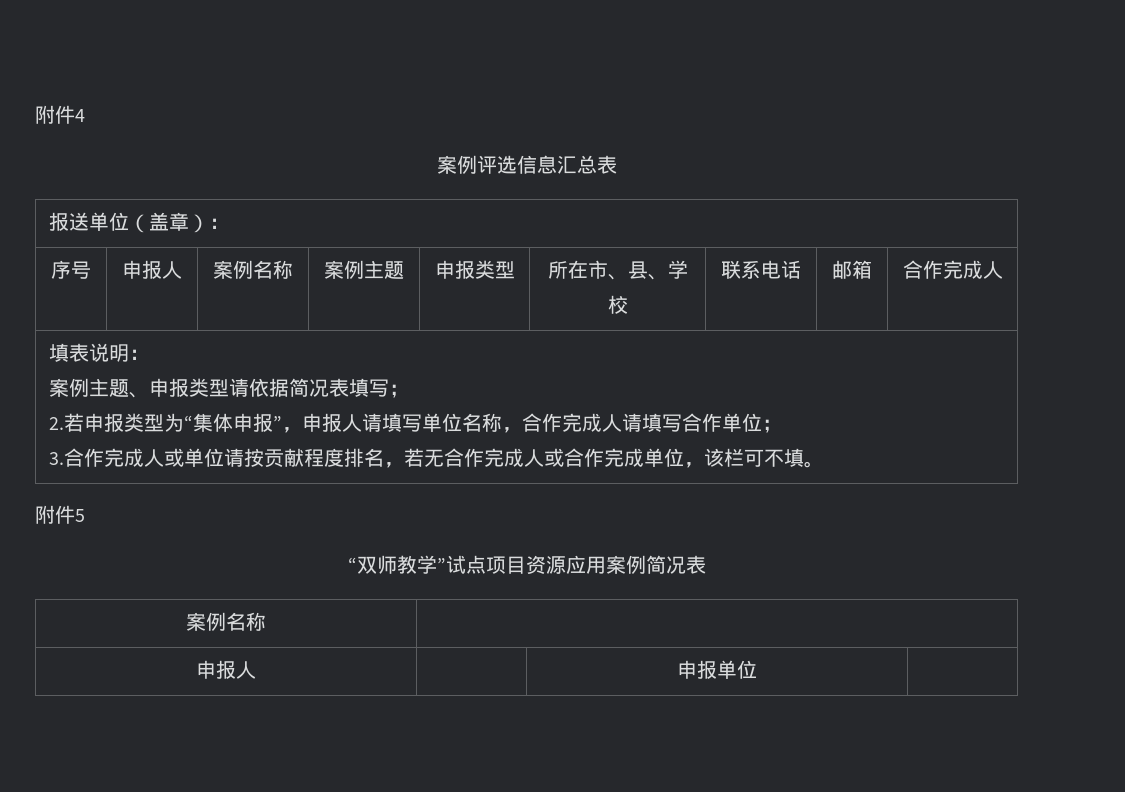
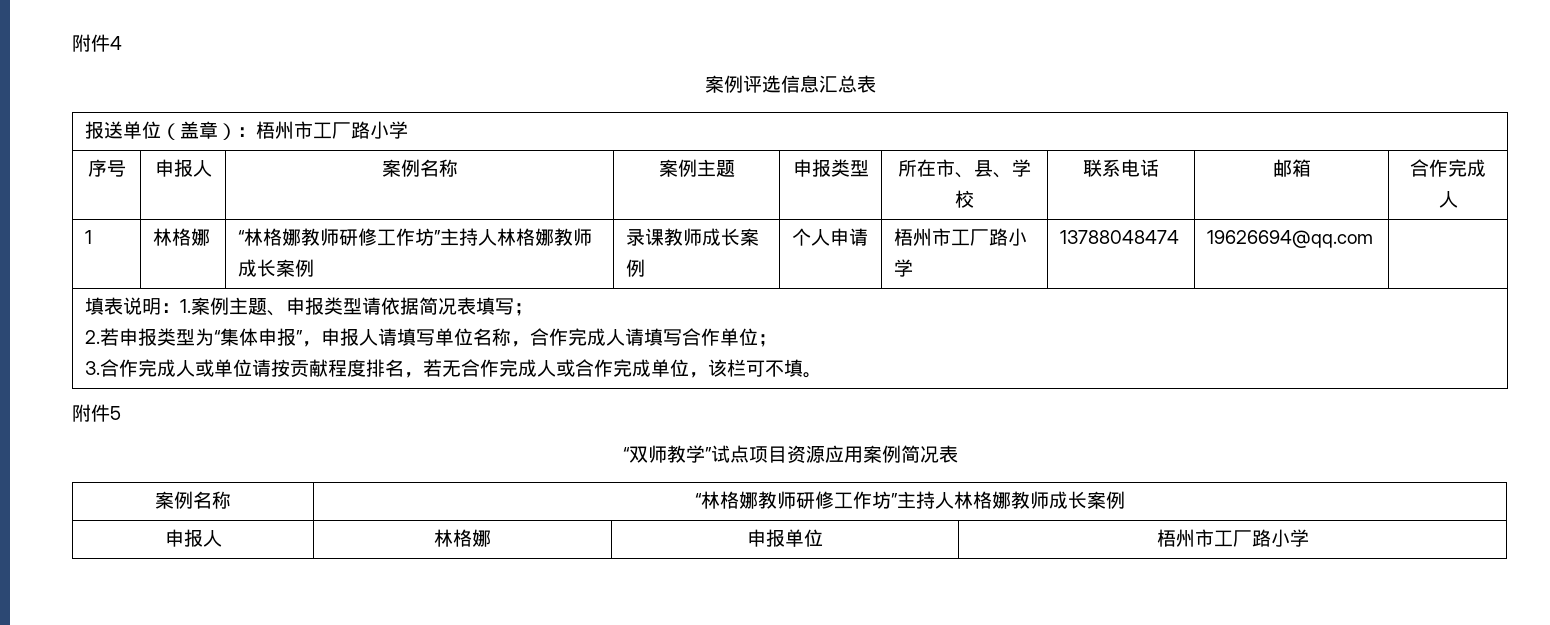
- 报送单位（盖章）：
+ 报送单位（盖章）：梧州市工厂路小学
+ 1 | 林格娜 | “林格娜教师研修工作坊”主持人林格娜教师成长案例 | 录课教师成长案例 | 个人申请 | 梧州市工厂路小学 | 13788048474 | 19626694@qq.com |
- 填表说明：
- 案例主题、申报类型请依据简况表填写；
+ 填表说明：1.案例主题、申报类型请依据简况表填写；
  “双师教学”试点项目资源应用案例简况表
- 案例名称 |
- 申报人 | | 申报单位 |
+ 案例名称 | “林格娜教师研修工作坊”主持人林格娜教师成长案例
+ 申报人 | 林格娜 | 申报单位 | 梧州市工厂路小学

